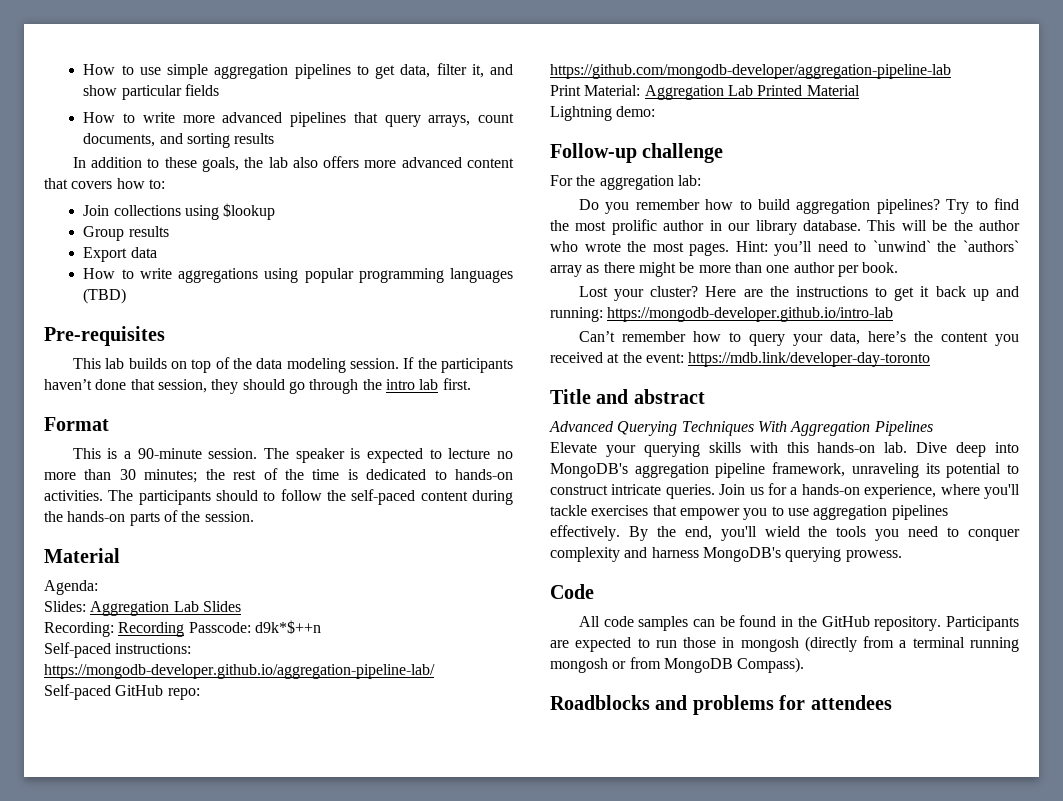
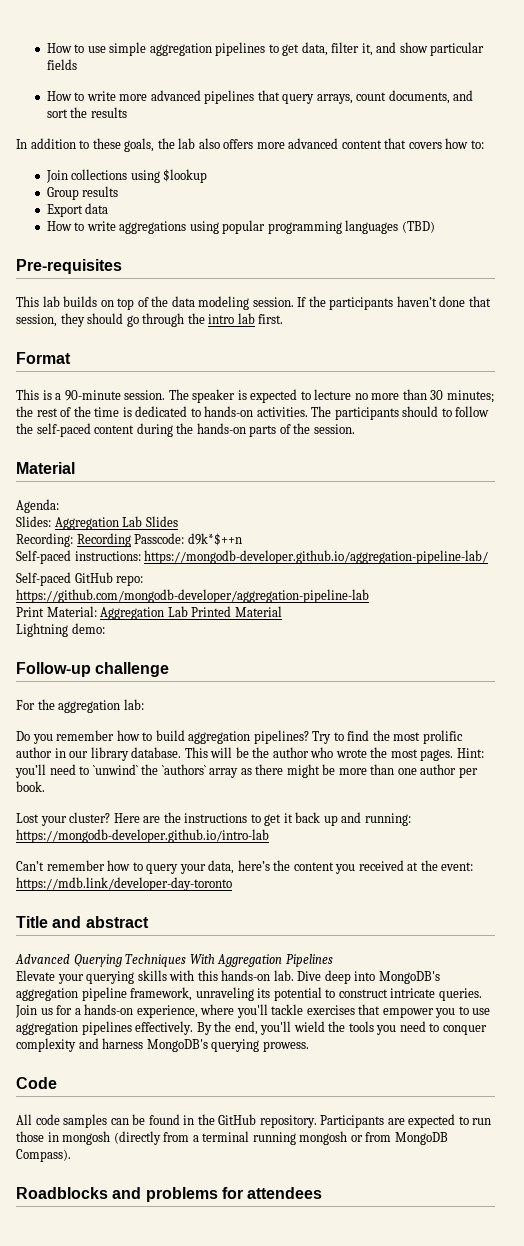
- How to write more advanced pipelines that query arrays, count documents, and sorting results
+ How to write more advanced pipelines that query arrays, count documents, and sort the results

